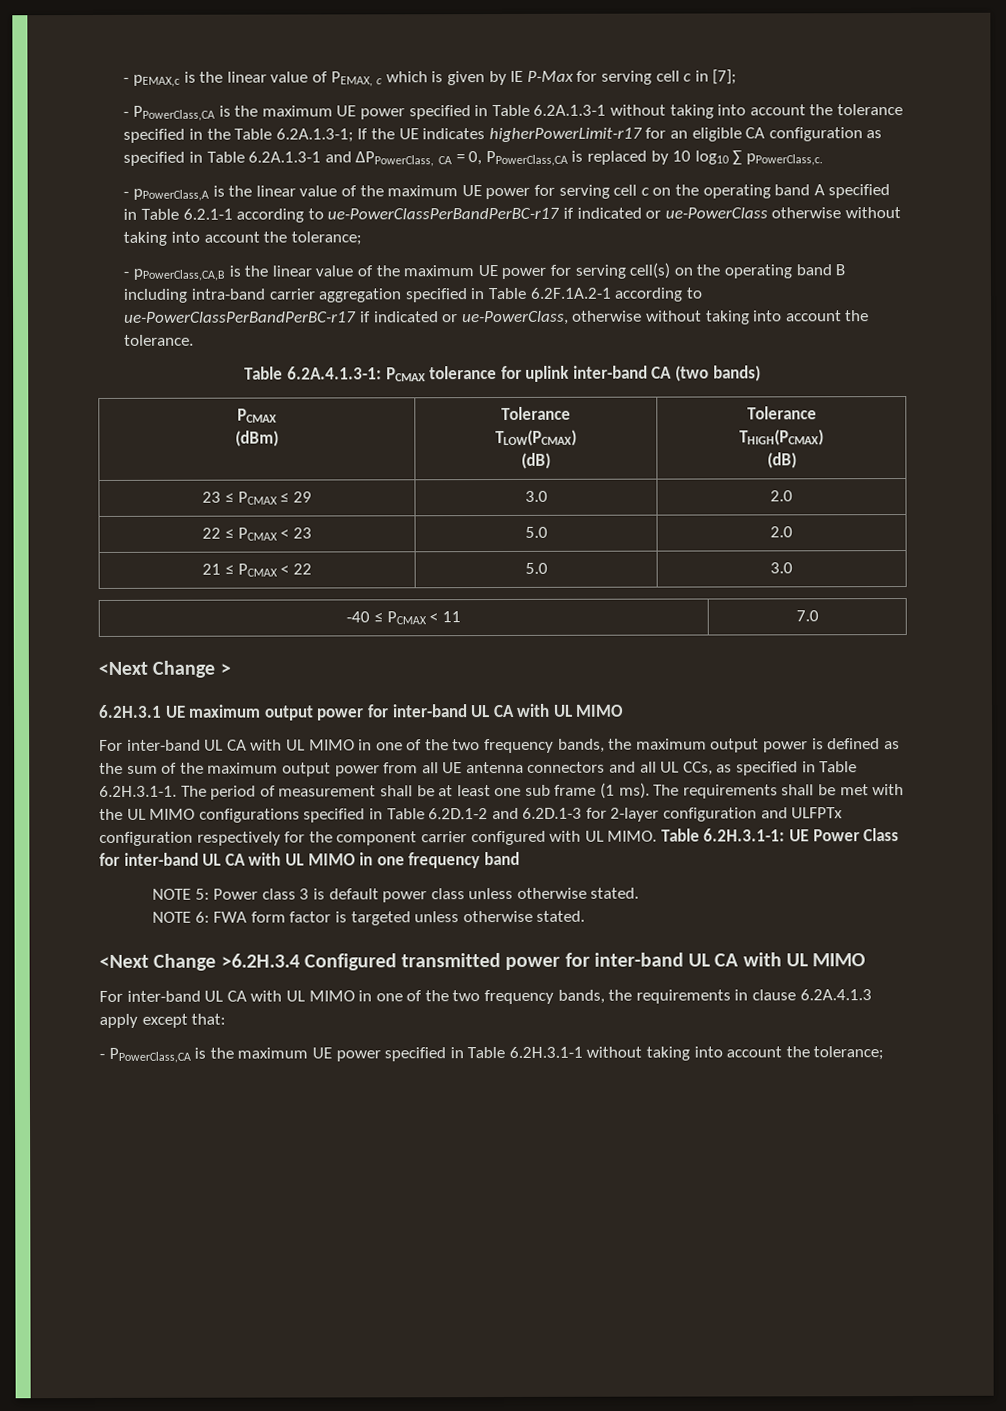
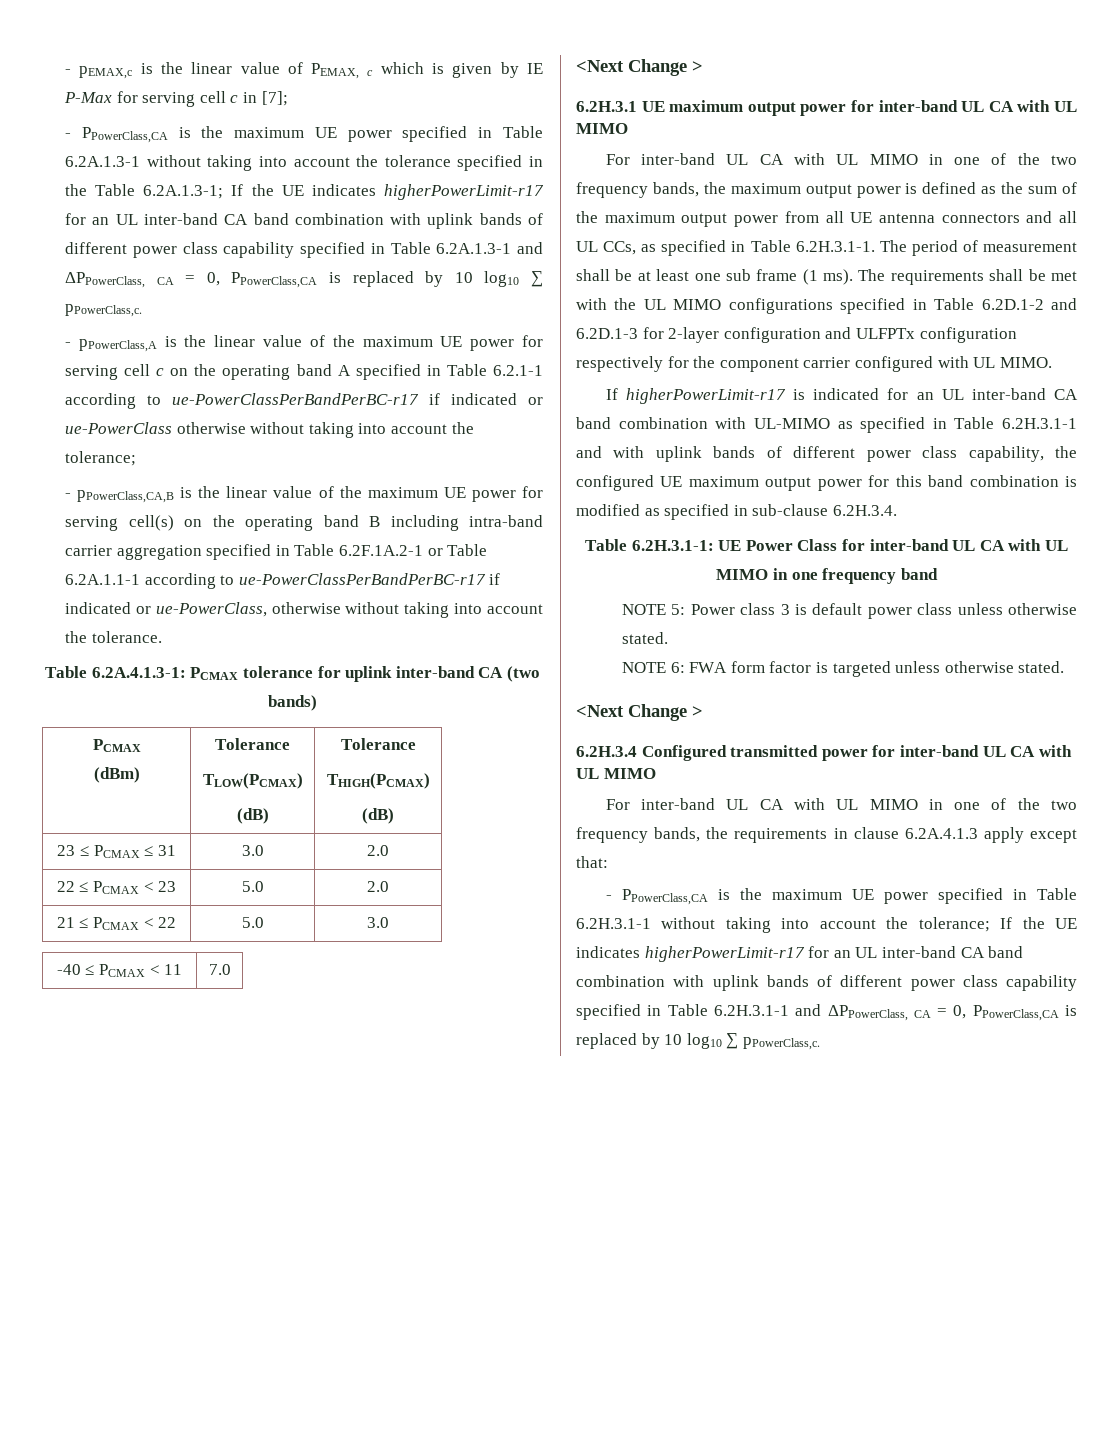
- - PPowerClass,CA is the maximum UE power specified in Table 6.2A.1.3-1 without taking into account the tolerance specified in the Table 6.2A.1.3-1; If the UE indicates higherPowerLimit-r17 for an eligible CA configuration as specified in Table 6.2A.1.3-1 and ΔPPowerClass, CA = 0, PPowerClass,CA is replaced by 10 log10 ∑ pPowerClass,c.
+ - PPowerClass,CA is the maximum UE power specified in Table 6.2A.1.3-1 without taking into account the tolerance specified in the Table 6.2A.1.3-1; If the UE indicates higherPowerLimit-r17 for an UL inter-band CA band combination with uplink bands of different power class capability specified in Table 6.2A.1.3-1 and ΔPPowerClass, CA = 0, PPowerClass,CA is replaced by 10 log10 ∑ pPowerClass,c.
- - pPowerClass,CA,B is the linear value of the maximum UE power for serving cell(s) on the operating band B including intra-band carrier aggregation specified in Table 6.2F.1A.2-1 according to ue-PowerClassPerBandPerBC-r17 if indicated or ue-PowerClass, otherwise without taking into account the tolerance.
+ - pPowerClass,CA,B is the linear value of the maximum UE power for serving cell(s) on the operating band B including intra-band carrier aggregation specified in Table 6.2F.1A.2-1 or Table 6.2A.1.1-1 according to ue-PowerClassPerBandPerBC-r17 if indicated or ue-PowerClass, otherwise without taking into account the tolerance.
- 23 ≤ PCMAX ≤ 29 | 3.0 | 2.0
+ 23 ≤ PCMAX ≤ 31 | 3.0 | 2.0
- The requirements shall be met with the UL MIMO configurations specified in Table 6.2D.1-2 and 6.2D.1-3 for 2-layer configuration and ULFPTx configuration respectively for the component carrier configured with UL MIMO. Table 6.2H.3.1-1: UE Power Class for inter-band UL CA with UL MIMO in one frequency band
+ The requirements shall be met with the UL MIMO configurations specified in Table 6.2D.1-2 and 6.2D.1-3 for 2-layer configuration and ULFPTx configuration respectively for the component carrier configured with UL MIMO.
+ If higherPowerLimit-r17 is indicated for an UL inter-band CA band combination with UL-MIMO as specified in Table 6.2H.3.1-1 and with uplink bands of different power class capability, the configured UE maximum output power for this band combination is modified as specified in sub-clause 6.2H.3.4.
+ Table 6.2H.3.1-1: UE Power Class for inter-band UL CA with UL MIMO in one frequency band
  NOTE 6: FWA form factor is targeted unless otherwise stated.
- <Next Change >6.2H.3.4 Configured transmitted power for inter-band UL CA with UL MIMO
+ <Next Change >
+ 6.2H.3.4 Configured transmitted power for inter-band UL CA with UL MIMO
- - PPowerClass,CA is the maximum UE power specified in Table 6.2H.3.1-1 without taking into account the tolerance;
+ - PPowerClass,CA is the maximum UE power specified in Table 6.2H.3.1-1 without taking into account the tolerance; If the UE indicates higherPowerLimit-r17 for an UL inter-band CA band combination with uplink bands of different power class capability specified in Table 6.2H.3.1-1 and ΔPPowerClass, CA = 0, PPowerClass,CA is replaced by 10 log10 ∑ pPowerClass,c.

